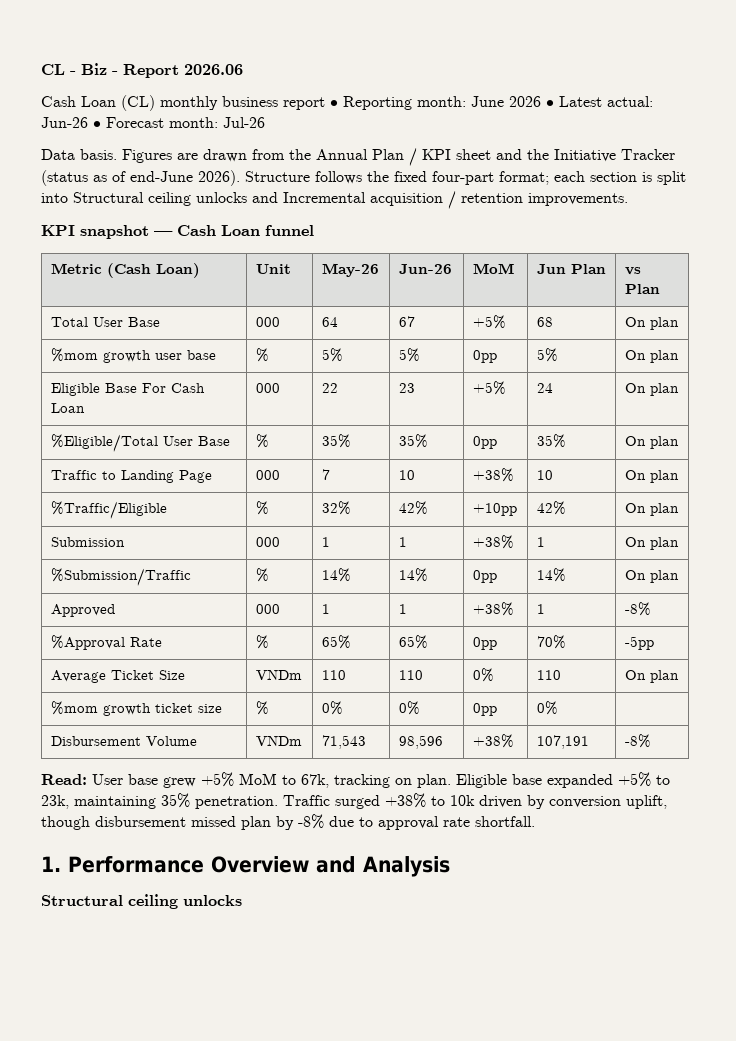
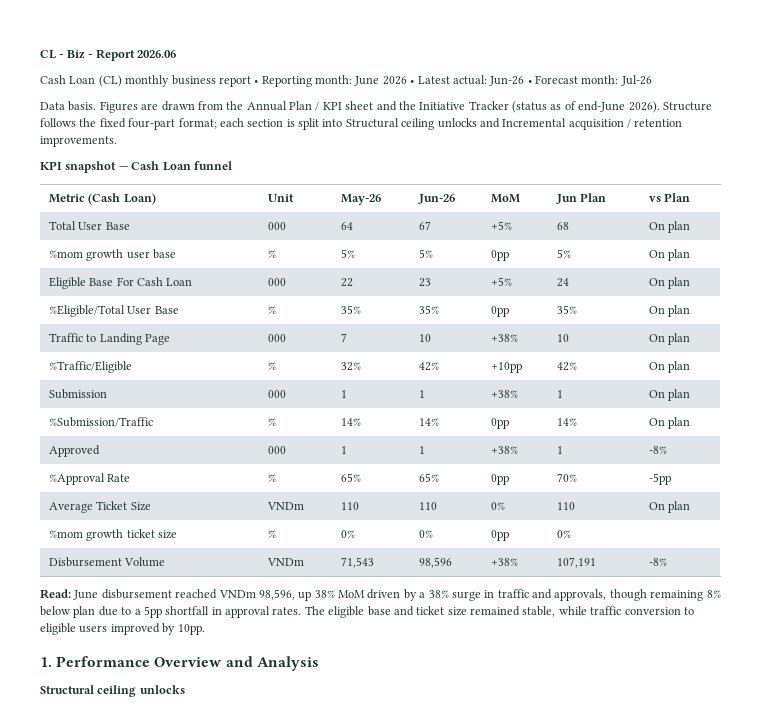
- Read: User base grew +5% MoM to 67k, tracking on plan. Eligible base expanded +5% to 23k, maintaining 35% penetration. Traffic surged +38% to 10k driven by conversion uplift, though disbursement missed plan by -8% due to approval rate shortfall.
+ Read: June disbursement reached VNDm 98,596, up 38% MoM driven by a 38% surge in traffic and approvals, though remaining 8% below plan due to a 5pp shortfall in approval rates. The eligible base and ticket size remained stable, while traffic conversion to eligible users improved by 10pp.

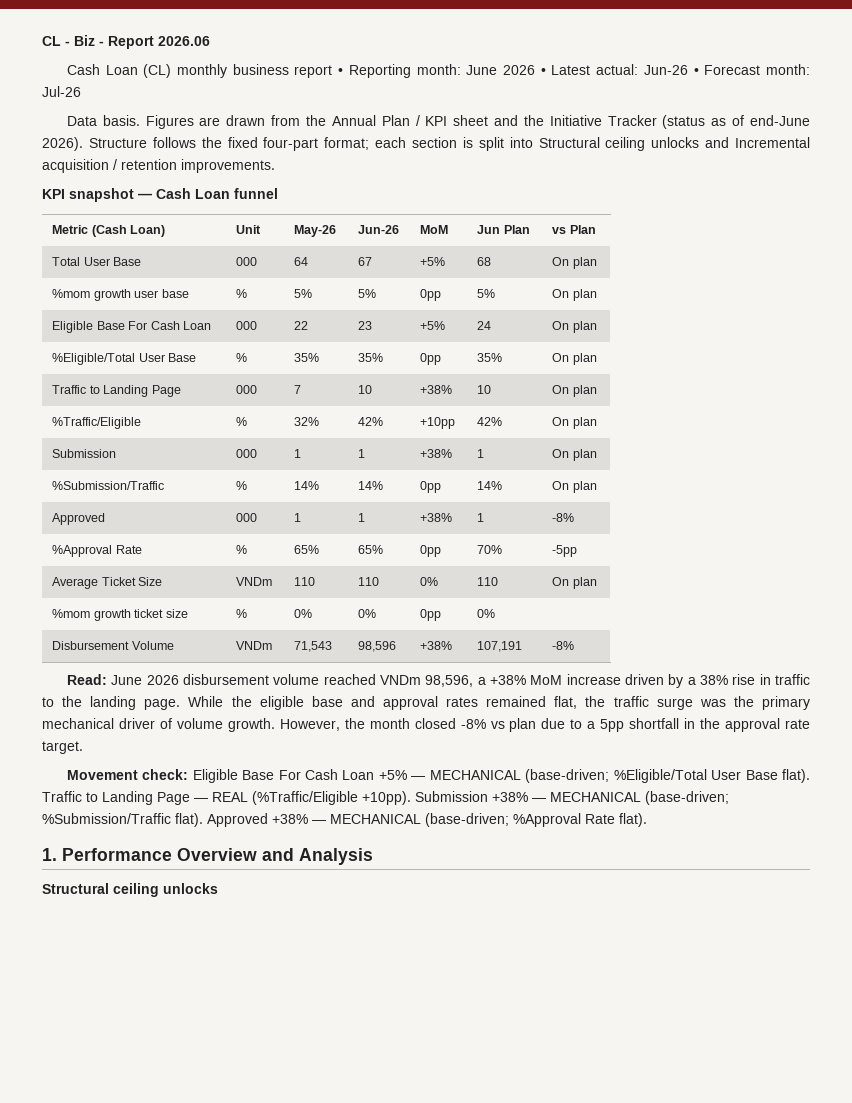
- Read: June disbursement reached VNDm 98,596, up 38% MoM driven by a 38% surge in traffic and approvals, though remaining 8% below plan due to a 5pp shortfall in approval rates. The eligible base and ticket size remained stable, while traffic conversion to eligible users improved by 10pp.
+ Read: June 2026 disbursement volume reached VNDm 98,596, a +38% MoM increase driven by a 38% rise in traffic to the landing page. While the eligible base and approval rates remained flat, the traffic surge was the primary mechanical driver of volume growth. However, the month closed -8% vs plan due to a 5pp shortfall in the approval rate target.
+ Movement check: Eligible Base For Cash Loan +5% — MECHANICAL (base-driven; %Eligible/Total User Base flat). Traffic to Landing Page — REAL (%Traffic/Eligible +10pp). Submission +38% — MECHANICAL (base-driven; %Submission/Traffic flat). Approved +38% — MECHANICAL (base-driven; %Approval Rate flat).

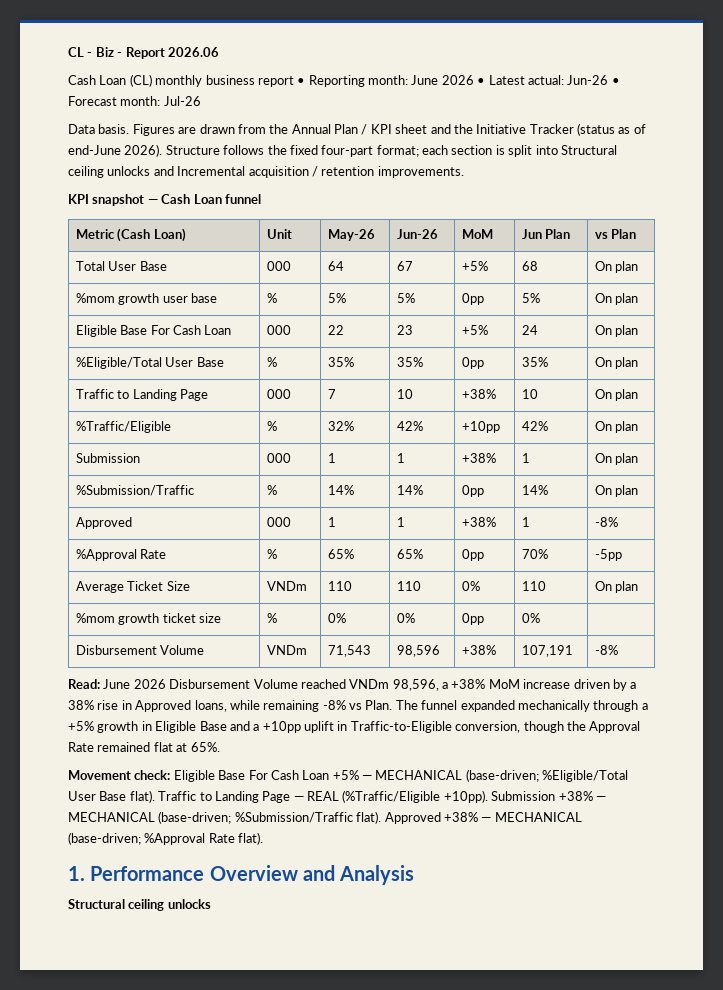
- Read: June 2026 disbursement volume reached VNDm 98,596, a +38% MoM increase driven by a 38% rise in traffic to the landing page. While the eligible base and approval rates remained flat, the traffic surge was the primary mechanical driver of volume growth. However, the month closed -8% vs plan due to a 5pp shortfall in the approval rate target.
+ Read: June 2026 Disbursement Volume reached VNDm 98,596, a +38% MoM increase driven by a 38% rise in Approved loans, while remaining -8% vs Plan. The funnel expanded mechanically through a +5% growth in Eligible Base and a +10pp uplift in Traffic-to-Eligible conversion, though the Approval Rate remained flat at 65%.

